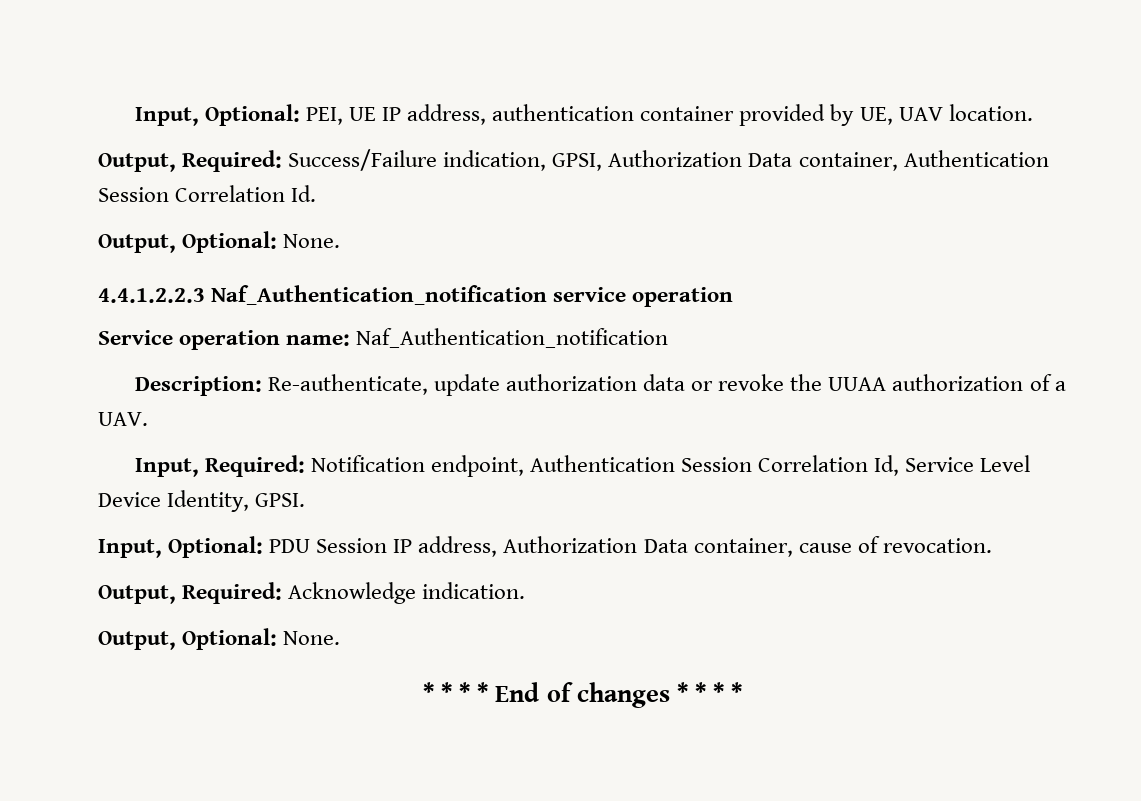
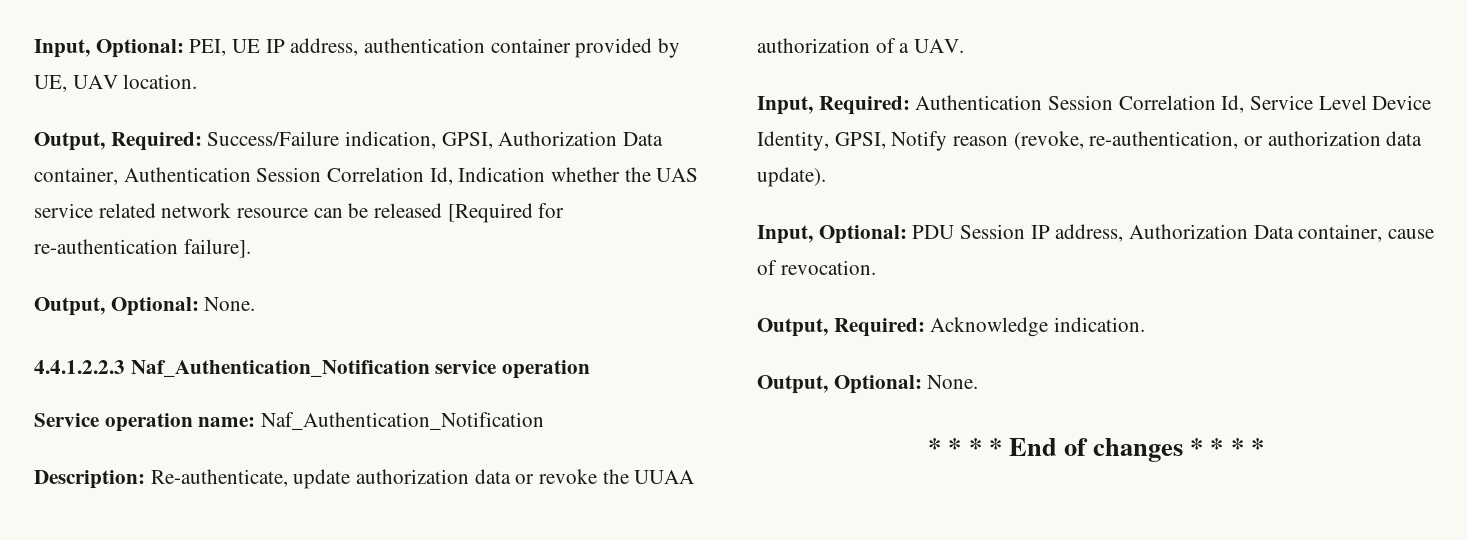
- Output, Required: Success/Failure indication, GPSI, Authorization Data container, Authentication Session Correlation Id.
+ Output, Required: Success/Failure indication, GPSI, Authorization Data container, Authentication Session Correlation Id, Indication whether the UAS service related network resource can be released [Required for re-authentication failure].
- 4.4.1.2.2.3 Naf_Authentication_notification service operation
+ 4.4.1.2.2.3 Naf_Authentication_Notification service operation
- Service operation name: Naf_Authentication_notification
+ Service operation name: Naf_Authentication_Notification
- Input, Required: Notification endpoint, Authentication Session Correlation Id, Service Level Device Identity, GPSI.
+ Input, Required: Authentication Session Correlation Id, Service Level Device Identity, GPSI, Notify reason (revoke, re-authentication, or authorization data update).

